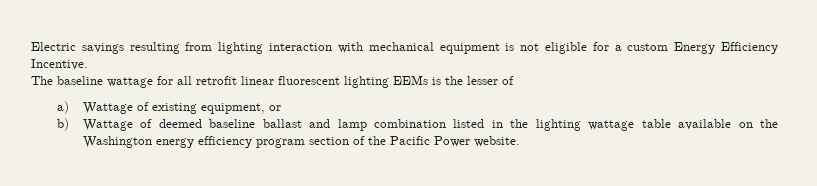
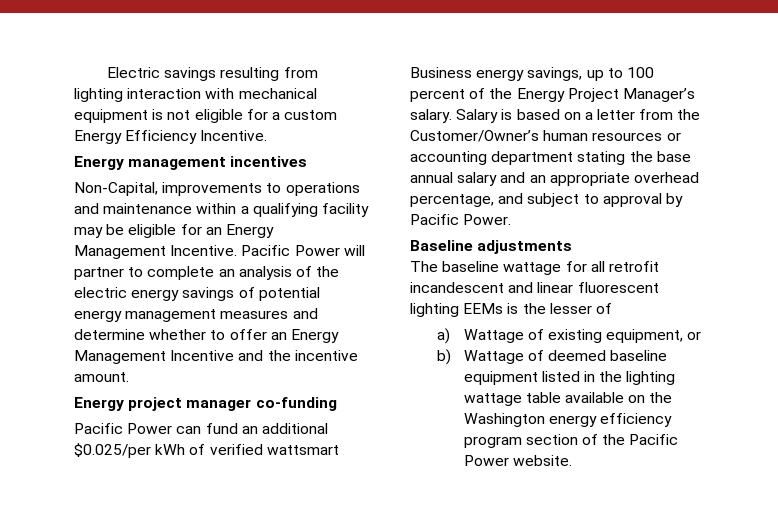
+ Energy management incentives
+ Non-Capital, improvements to operations and maintenance within a qualifying facility may be eligible for an Energy Management Incentive. Pacific Power will partner to complete an analysis of the electric energy savings of potential energy management measures and determine whether to offer an Energy Management Incentive and the incentive amount.
+ Energy project manager co-funding
+ Pacific Power can fund an additional $0.025/per kWh of verified wattsmart Business energy savings, up to 100 percent of the Energy Project Manager’s salary. Salary is based on a letter from the Customer/Owner’s human resources or accounting department stating the base annual salary and an appropriate overhead percentage, and subject to approval by Pacific Power.
+ Baseline adjustments
- The baseline wattage for all retrofit linear fluorescent lighting EEMs is the lesser of
+ The baseline wattage for all retrofit incandescent and linear fluorescent lighting EEMs is the lesser of
- b) Wattage of deemed baseline ballast and lamp combination listed in the lighting wattage table available on the Washington energy efficiency program section of the Pacific Power website.
+ b) Wattage of deemed baseline equipment listed in the lighting wattage table available on the Washington energy efficiency program section of the Pacific Power website.

